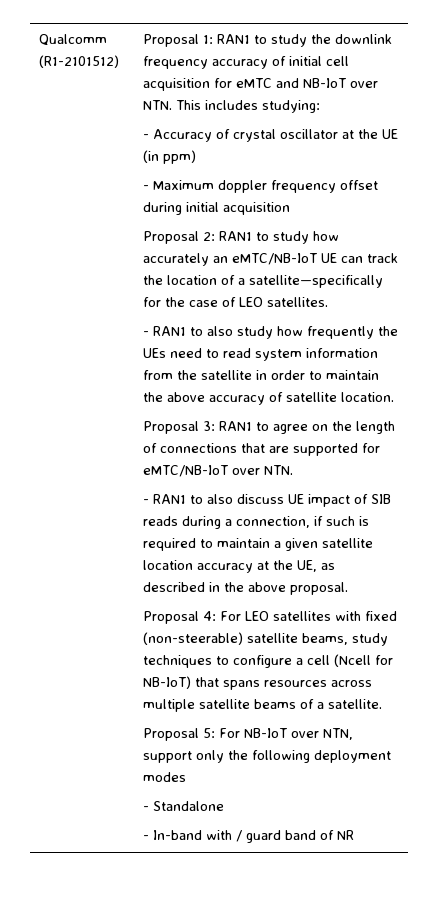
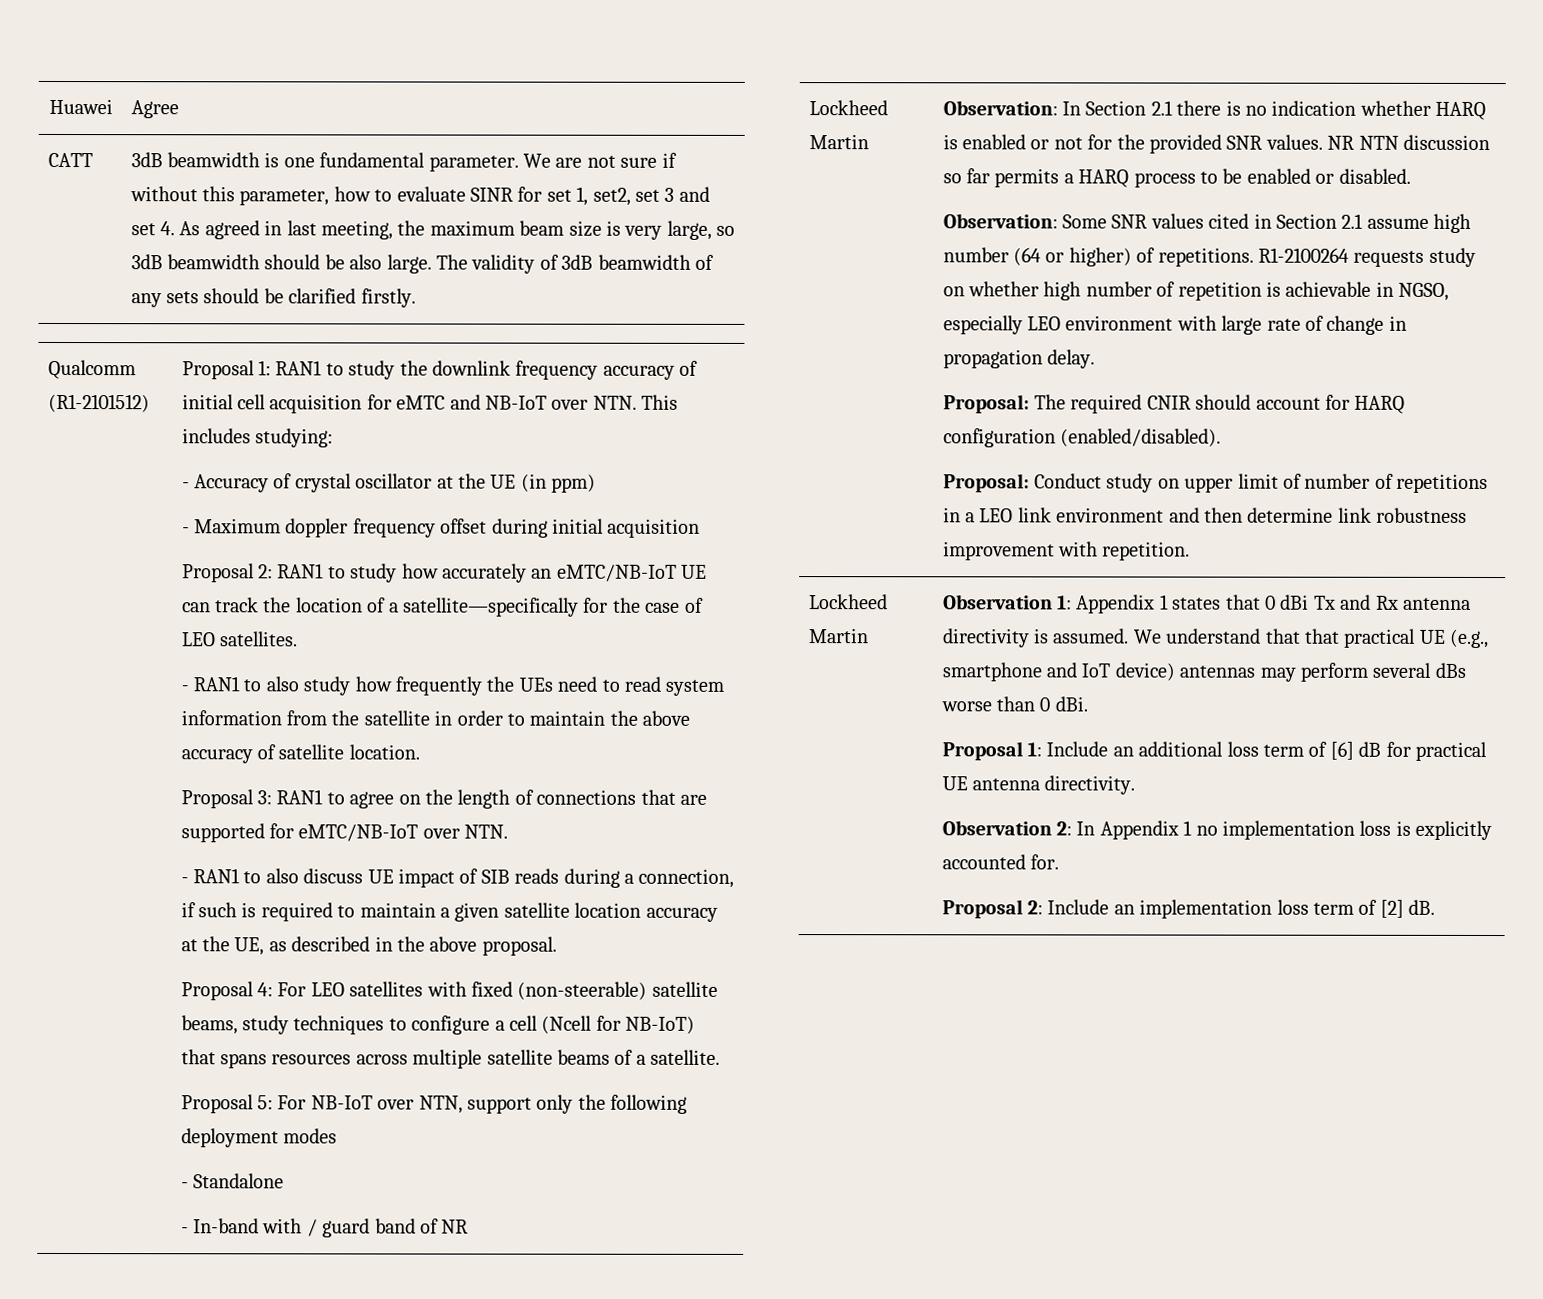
+ Huawei | Agree
+ CATT | 3dB beamwidth is one fundamental parameter. We are not sure if without this parameter, how to evaluate SINR for set 1, set2, set 3 and set 4. As agreed in last meeting, the maximum beam size is very large, so 3dB beamwidth should be also large. The validity of 3dB beamwidth of any sets should be clarified firstly.
+ Lockheed Martin | Observation: In Section 2.1 there is no indication whether HARQ is enabled or not for the provided SNR values. NR NTN discussion so far permits a HARQ process to be enabled or disabled.
+ Observation: Some SNR values cited in Section 2.1 assume high number (64 or higher) of repetitions. R1-2100264 requests study on whether high number of repetition is achievable in NGSO, especially LEO environment with large rate of change in propagation delay.
+ Proposal: The required CNIR should account for HARQ configuration (enabled/disabled).
+ Proposal: Conduct study on upper limit of number of repetitions in a LEO link environment and then determine link robustness improvement with repetition.
+ Lockheed Martin | Observation 1: Appendix 1 states that 0 dBi Tx and Rx antenna directivity is assumed. We understand that that practical UE (e.g., smartphone and IoT device) antennas may perform several dBs worse than 0 dBi.
+ Proposal 1: Include an additional loss term of [6] dB for practical UE antenna directivity.
+ Observation 2: In Appendix 1 no implementation loss is explicitly accounted for.
+ Proposal 2: Include an implementation loss term of [2] dB.

